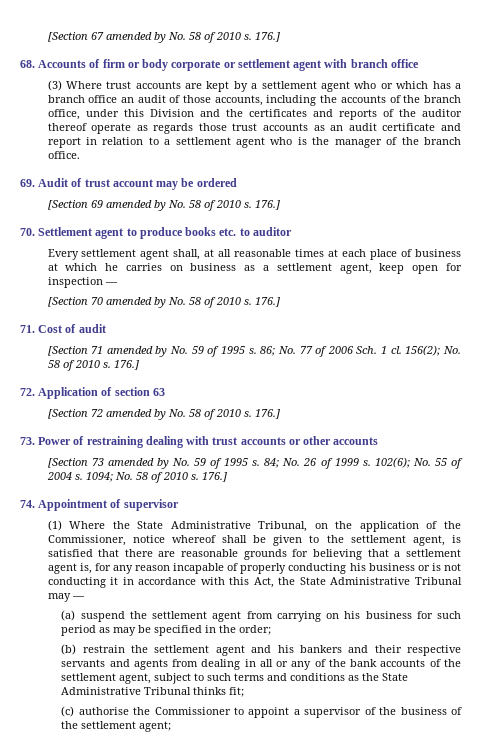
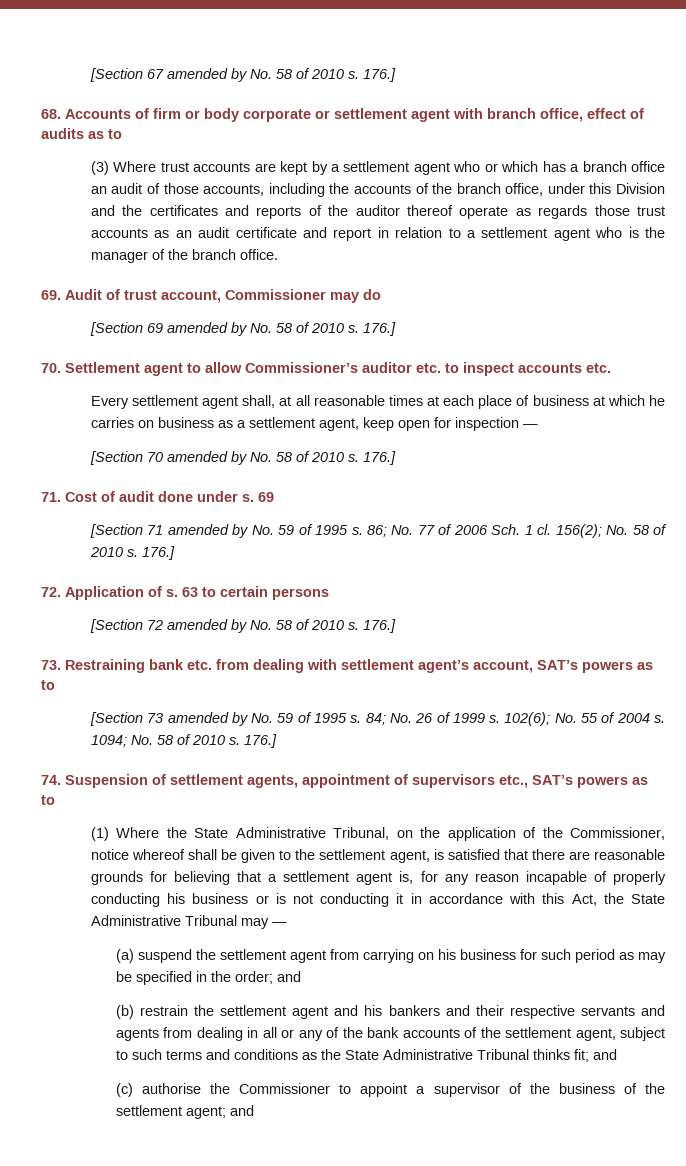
- 68. Accounts of firm or body corporate or settlement agent with branch office
+ 68. Accounts of firm or body corporate or settlement agent with branch office, effect of audits as to
- 69. Audit of trust account may be ordered
+ 69. Audit of trust account, Commissioner may do
- 70. Settlement agent to produce books etc. to auditor
+ 70. Settlement agent to allow Commissioner’s auditor etc. to inspect accounts etc.
- 71. Cost of audit
+ 71. Cost of audit done under s. 69
- 72. Application of section 63
+ 72. Application of s. 63 to certain persons
- 73. Power of restraining dealing with trust accounts or other accounts
+ 73. Restraining bank etc. from dealing with settlement agent’s account, SAT’s powers as to
- 74. Appointment of supervisor
+ 74. Suspension of settlement agents, appointment of supervisors etc., SAT’s powers as to
- (a) suspend the settlement agent from carrying on his business for such period as may be specified in the order;
+ (a) suspend the settlement agent from carrying on his business for such period as may be specified in the order; and
- (b) restrain the settlement agent and his bankers and their respective servants and agents from dealing in all or any of the bank accounts of the settlement agent, subject to such terms and conditions as the State Administrative Tribunal thinks fit;
+ (b) restrain the settlement agent and his bankers and their respective servants and agents from dealing in all or any of the bank accounts of the settlement agent, subject to such terms and conditions as the State Administrative Tribunal thinks fit; and
- (c) authorise the Commissioner to appoint a supervisor of the business of the settlement agent;
+ (c) authorise the Commissioner to appoint a supervisor of the business of the settlement agent; and

